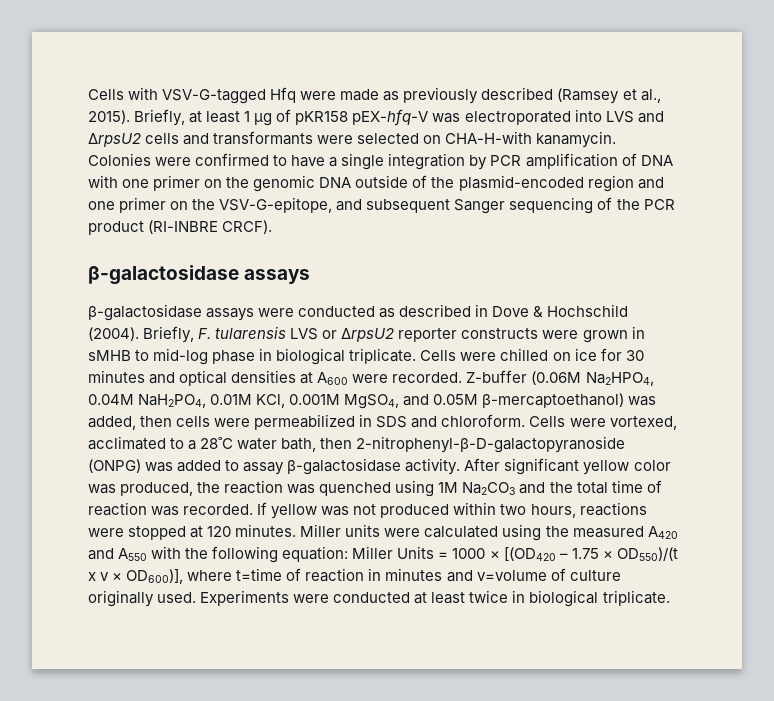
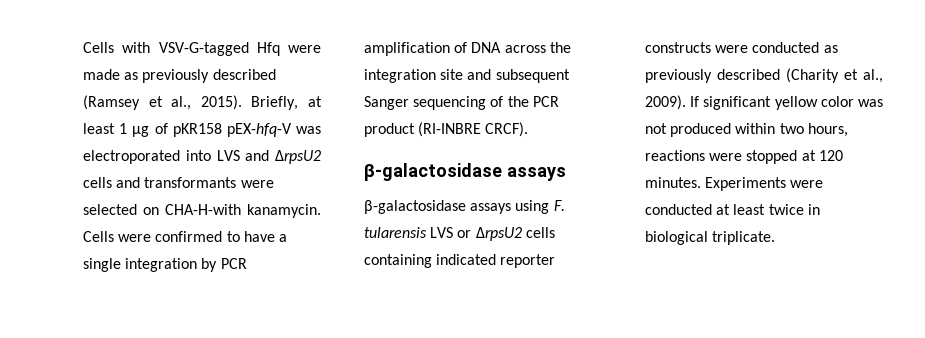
- Colonies were confirmed to have a single integration by PCR amplification of DNA with one primer on the genomic DNA outside of the plasmid-encoded region and one primer on the VSV-G-epitope, and subsequent Sanger sequencing of the PCR product (RI-INBRE CRCF).
+ Cells were confirmed to have a single integration by PCR amplification of DNA across the integration site and subsequent Sanger sequencing of the PCR product (RI-INBRE CRCF).
- β-galactosidase assays were conducted as described in Dove & Hochschild (2004). Briefly, F. tularensis LVS or ΔrpsU2 reporter constructs were grown in sMHB to mid-log phase in biological triplicate. Cells were chilled on ice for 30 minutes and optical densities at A600 were recorded. Z-buffer (0.06M Na2HPO4, 0.04M NaH2PO4, 0.01M KCl, 0.001M MgSO4, and 0.05M β-mercaptoethanol) was added, then cells were permeabilized in SDS and chloroform. Cells were vortexed, acclimated to a 28˚C water bath, then 2-nitrophenyl-β-D-galactopyranoside (ONPG) was added to assay β-galactosidase activity. After significant yellow color was produced, the reaction was quenched using 1M Na2CO3 and the total time of reaction was recorded. If yellow was not produced within two hours, reactions were stopped at 120 minutes.
+ β-galactosidase assays using F. tularensis LVS or ΔrpsU2 cells containing indicated reporter constructs were conducted as previously described (Charity et al., 2009). If significant yellow color was not produced within two hours, reactions were stopped at 120 minutes.
- Miller units were calculated using the measured A420 and A550 with the following equation: Miller Units = 1000 × [(OD420 – 1.75 × OD550)/(t x v × OD600)], where t=time of reaction in minutes and v=volume of culture originally used.

